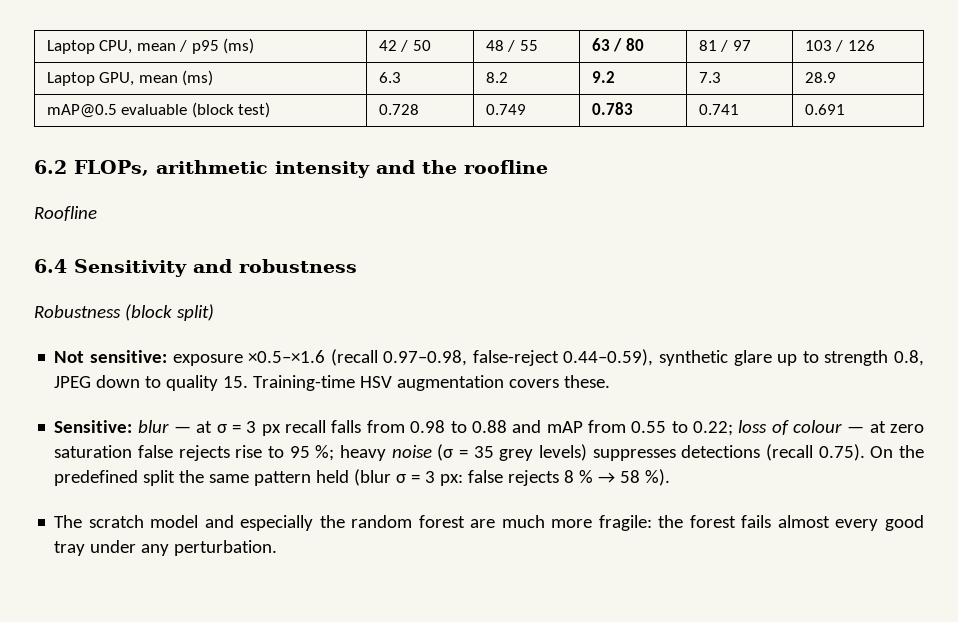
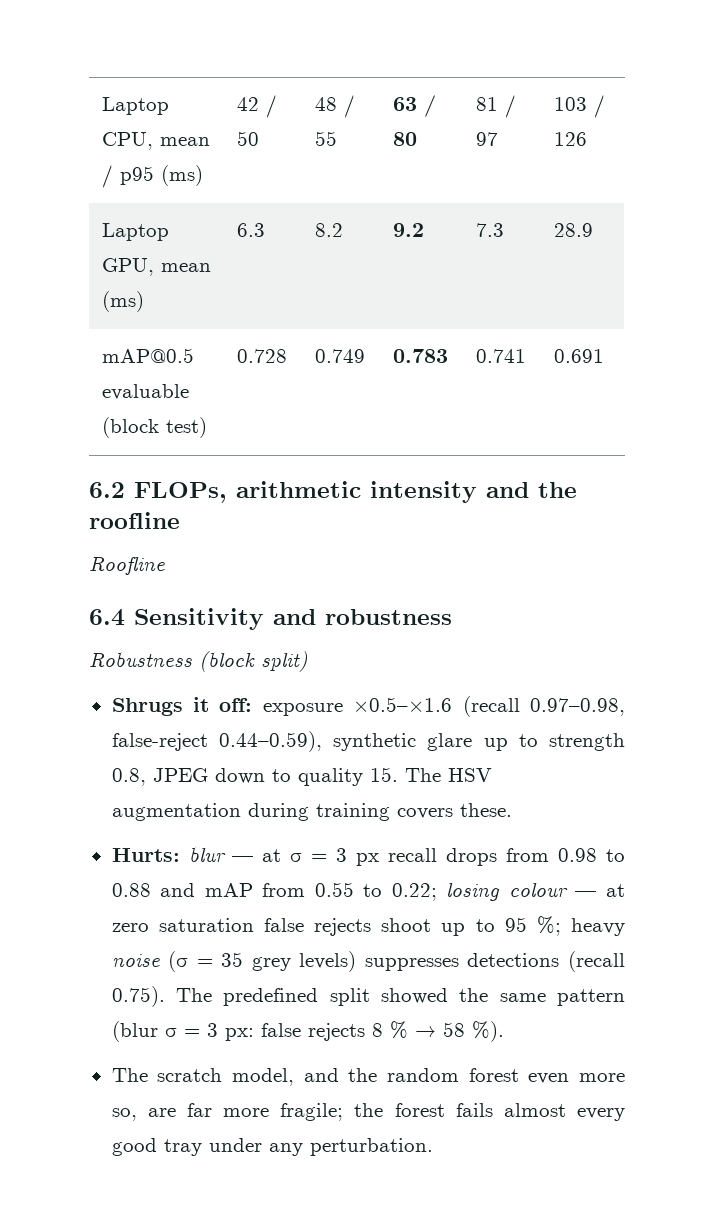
- Not sensitive: exposure ×0.5–×1.6 (recall 0.97–0.98, false-reject 0.44–0.59), synthetic glare up to strength 0.8, JPEG down to quality 15. Training-time HSV augmentation covers these.
+ Shrugs it off: exposure ×0.5–×1.6 (recall 0.97–0.98, false-reject 0.44–0.59), synthetic glare up to strength 0.8, JPEG down to quality 15. The HSV augmentation during training covers these.
- Sensitive: blur — at σ = 3 px recall falls from 0.98 to 0.88 and mAP from 0.55 to 0.22; loss of colour — at zero saturation false rejects rise to 95 %; heavy noise (σ = 35 grey levels) suppresses detections (recall 0.75). On the predefined split the same pattern held (blur σ = 3 px: false rejects 8 % → 58 %).
+ Hurts: blur — at σ = 3 px recall drops from 0.98 to 0.88 and mAP from 0.55 to 0.22; losing colour — at zero saturation false rejects shoot up to 95 %; heavy noise (σ = 35 grey levels) suppresses detections (recall 0.75). The predefined split showed the same pattern (blur σ = 3 px: false rejects 8 % → 58 %).
- The scratch model and especially the random forest are much more fragile: the forest fails almost every good tray under any perturbation.
+ The scratch model, and the random forest even more so, are far more fragile; the forest fails almost every good tray under any perturbation.

